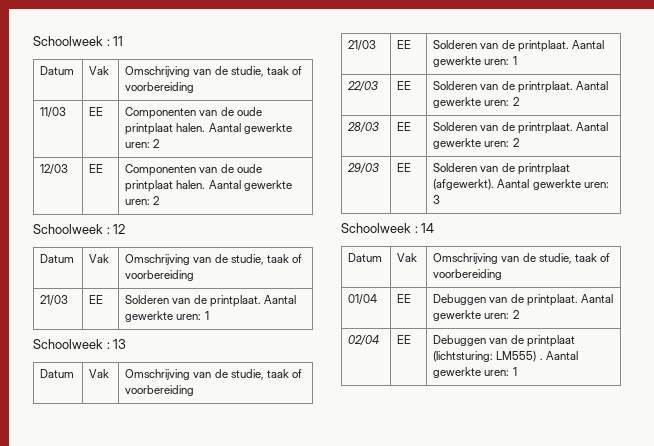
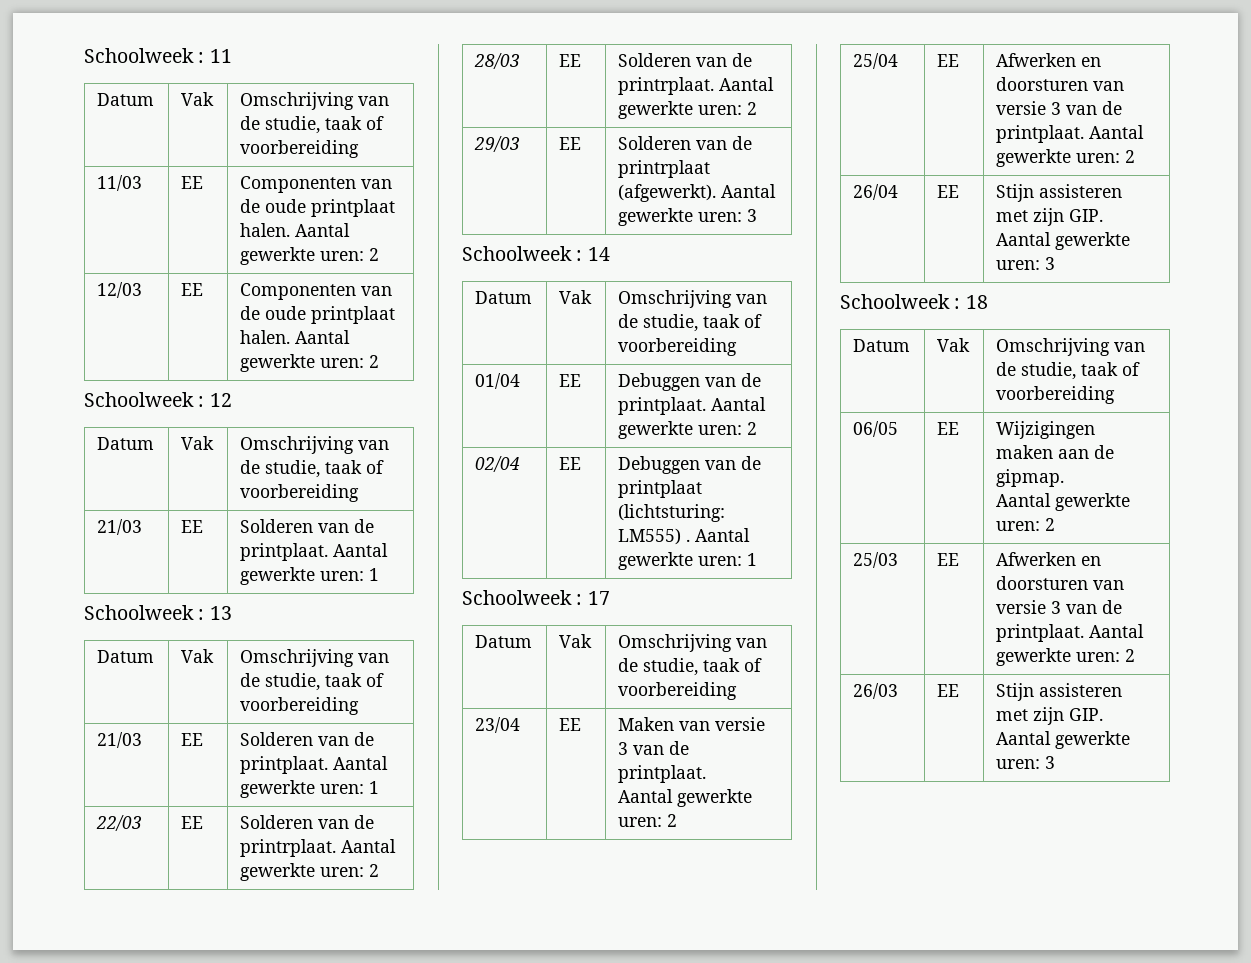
+ Schoolweek : 17
+ Datum | Vak | Omschrijving van de studie, taak of voorbereiding
+ 23/04 | EE | Maken van versie 3 van de printplaat.
+ Aantal gewerkte uren: 2
+ 25/04 | EE | Afwerken en doorsturen van versie 3 van de printplaat. Aantal gewerkte uren: 2
+ 26/04 | EE | Stijn assisteren met zijn GIP. Aantal gewerkte uren: 3
+ Schoolweek : 18
+ Datum | Vak | Omschrijving van de studie, taak of voorbereiding
+ 06/05 | EE | Wijzigingen maken aan de gipmap.
+ Aantal gewerkte uren: 2
+ 25/03 | EE | Afwerken en doorsturen van versie 3 van de printplaat. Aantal gewerkte uren: 2
+ 26/03 | EE | Stijn assisteren met zijn GIP. Aantal gewerkte uren: 3

